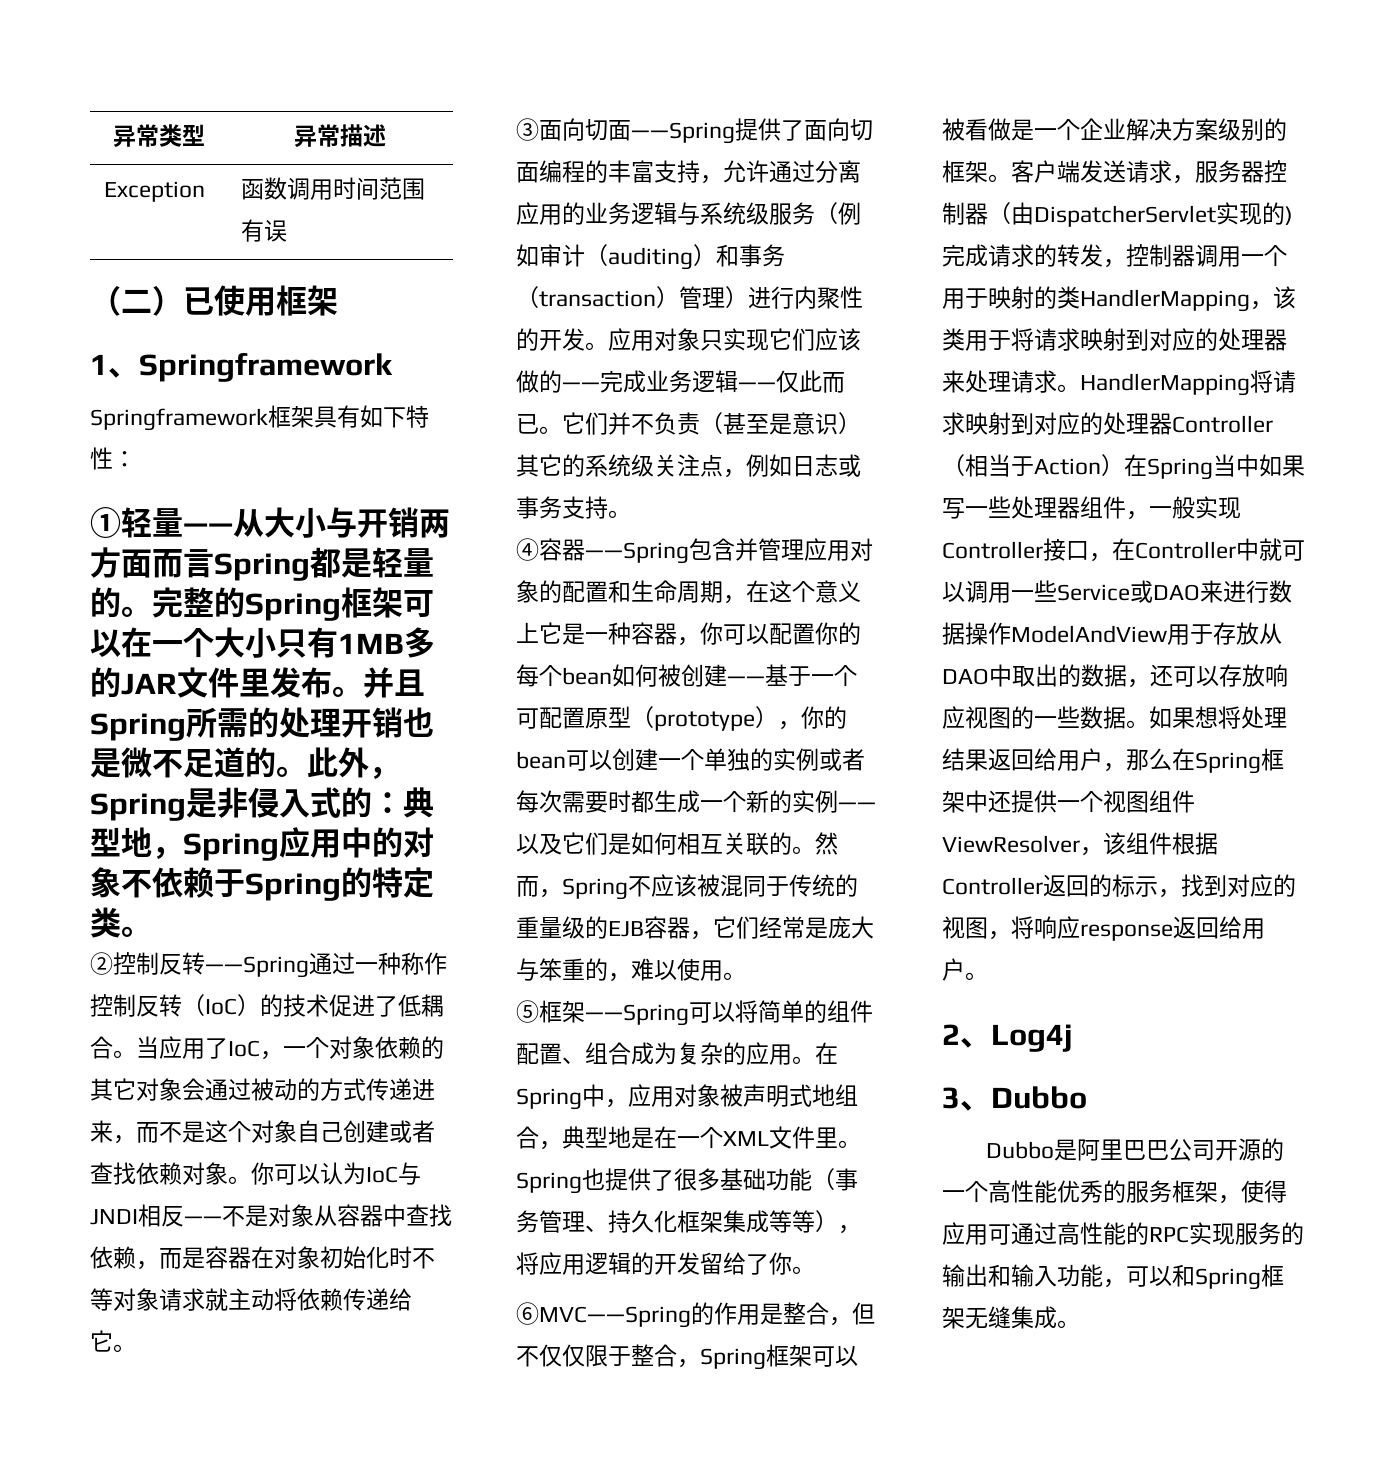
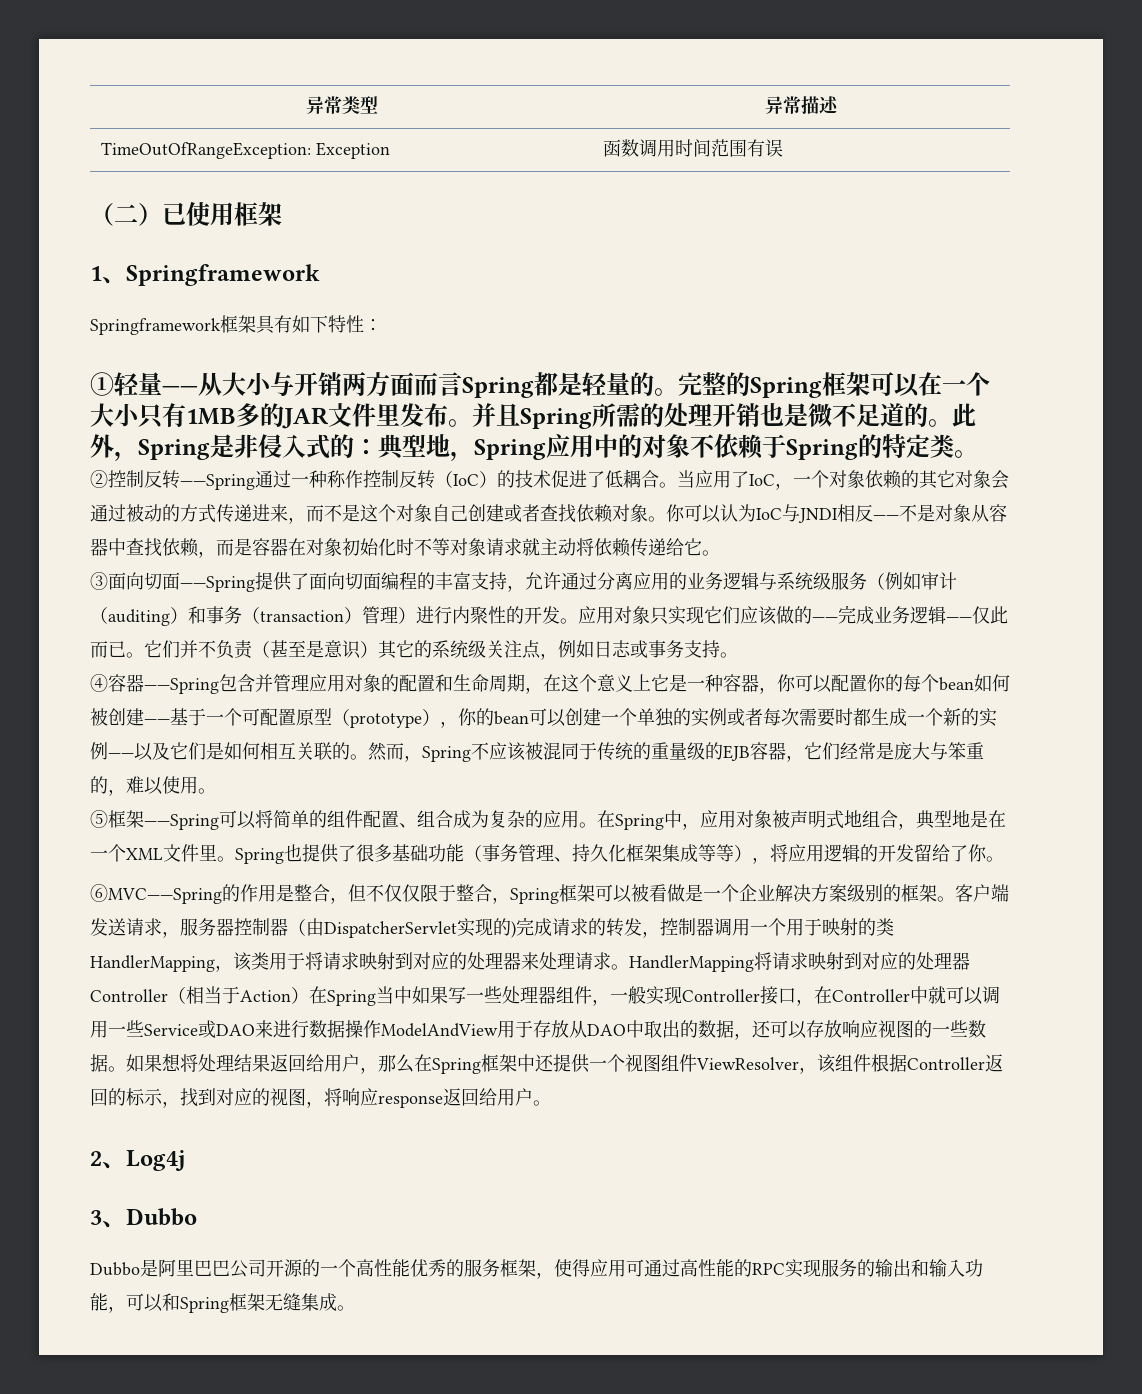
- Exception | 函数调用时间范围有误
+ TimeOutOfRangeException: Exception | 函数调用时间范围有误

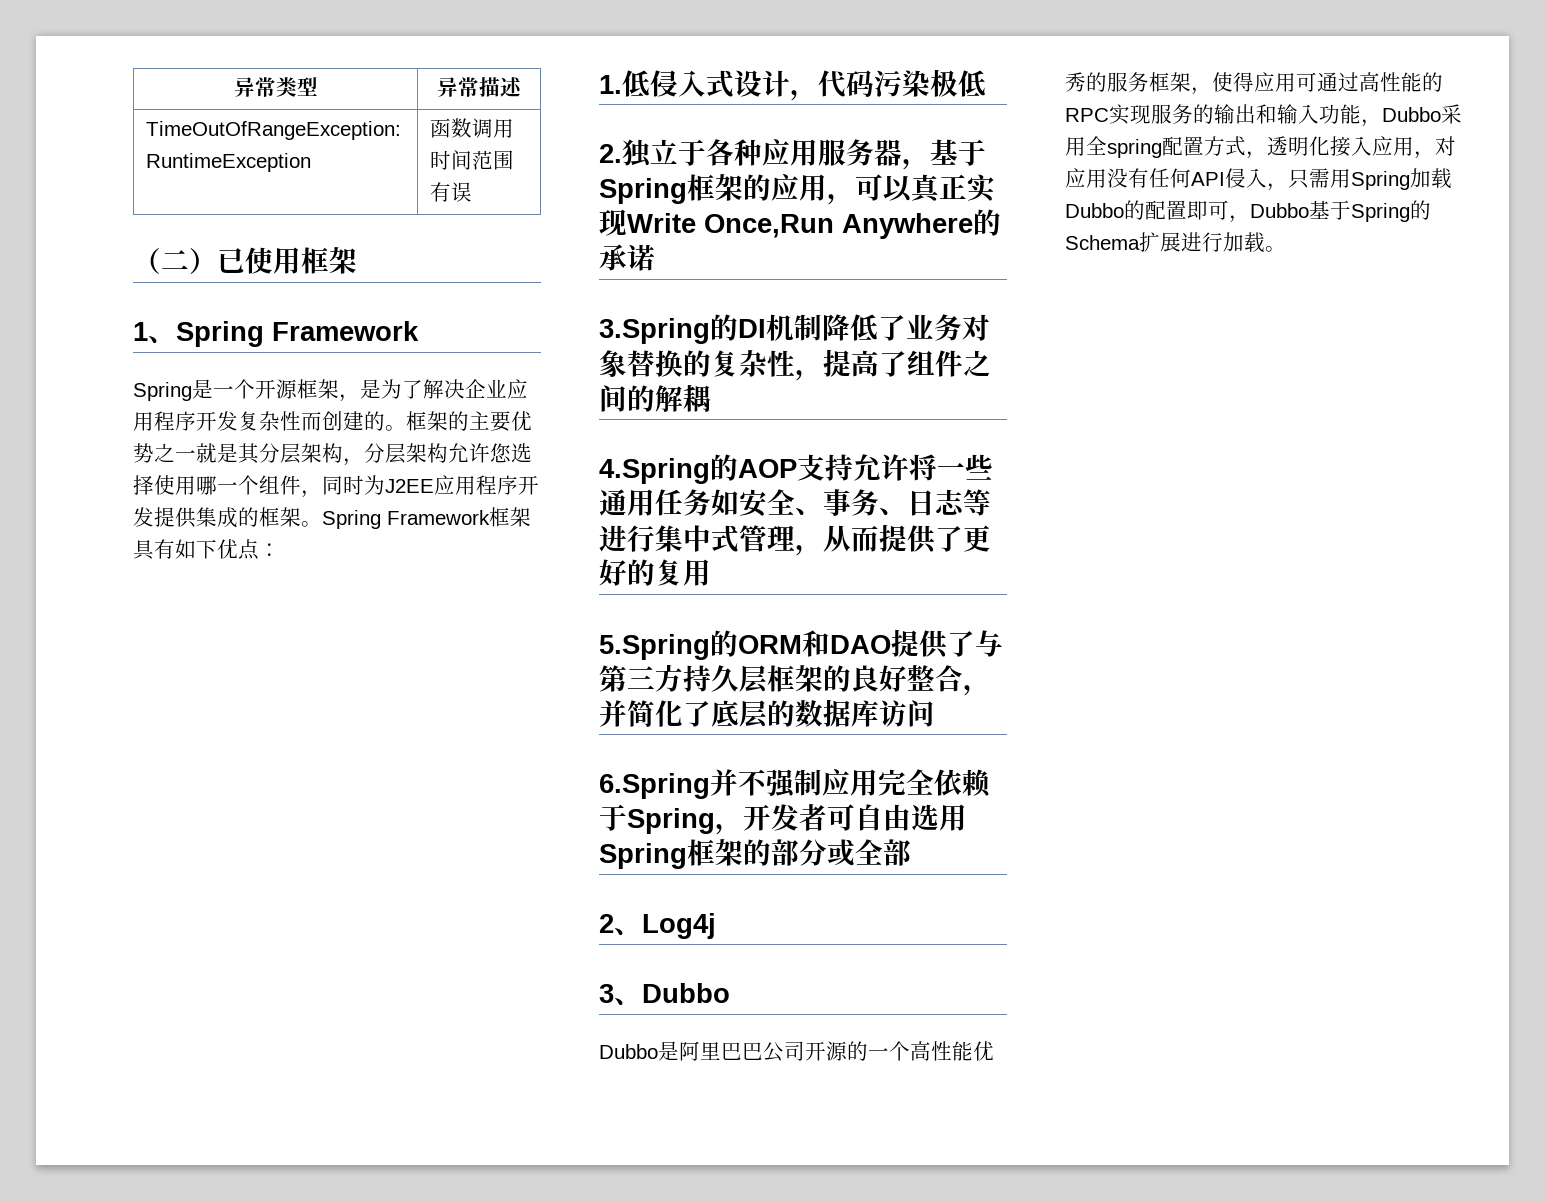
- TimeOutOfRangeException: Exception | 函数调用时间范围有误
+ TimeOutOfRangeException: RuntimeException | 函数调用时间范围有误
- 1、Springframework
- Springframework框架具有如下特性：
+ 1、Spring Framework
+ Spring是一个开源框架，是为了解决企业应用程序开发复杂性而创建的。框架的主要优势之一就是其分层架构，分层架构允许您选择使用哪一个组件，同时为J2EE应用程序开发提供集成的框架。Spring Framework框架具有如下优点：
- ①轻量——从大小与开销两方面而言Spring都是轻量的。完整的Spring框架可以在一个大小只有1MB多的JAR文件里发布。并且Spring所需的处理开销也是微不足道的。此外，Spring是非侵入式的：典型地，Spring应用中的对象不依赖于Spring的特定类。
- ②控制反转——Spring通过一种称作控制反转（IoC）的技术促进了低耦合。当应用了IoC，一个对象依赖的其它对象会通过被动的方式传递进来，而不是这个对象自己创建或者查找依赖对象。你可以认为IoC与JNDI相反——不是对象从容器中查找依赖，而是容器在对象初始化时不等对象请求就主动将依赖传递给它。
- ③面向切面——Spring提供了面向切面编程的丰富支持，允许通过分离应用的业务逻辑与系统级服务（例如审计（auditing）和事务（transaction）管理）进行内聚性的开发。应用对象只实现它们应该做的——完成业务逻辑——仅此而已。它们并不负责（甚至是意识）其它的系统级关注点，例如日志或事务支持。
- ④容器——Spring包含并管理应用对象的配置和生命周期，在这个意义上它是一种容器，你可以配置你的每个bean如何被创建——基于一个可配置原型（prototype），你的bean可以创建一个单独的实例或者每次需要时都生成一个新的实例——以及它们是如何相互关联的。然而，Spring不应该被混同于传统的重量级的EJB容器，它们经常是庞大与笨重的，难以使用。
- ⑤框架——Spring可以将简单的组件配置、组合成为复杂的应用。在Spring中，应用对象被声明式地组合，典型地是在一个XML文件里。Spring也提供了很多基础功能（事务管理、持久化框架集成等等），将应用逻辑的开发留给了你。
- ⑥MVC——Spring的作用是整合，但不仅仅限于整合，Spring框架可以被看做是一个企业解决方案级别的框架。客户端发送请求，服务器控制器（由DispatcherServlet实现的)完成请求的转发，控制器调用一个用于映射的类HandlerMapping，该类用于将请求映射到对应的处理器来处理请求。HandlerMapping将请求映射到对应的处理器Controller（相当于Action）在Spring当中如果写一些处理器组件，一般实现Controller接口，在Controller中就可以调用一些Service或DAO来进行数据操作ModelAndView用于存放从DAO中取出的数据，还可以存放响应视图的一些数据。如果想将处理结果返回给用户，那么在Spring框架中还提供一个视图组件ViewResolver，该组件根据Controller返回的标示，找到对应的视图，将响应response返回给用户。
+ 1.低侵入式设计，代码污染极低
+ 2.独立于各种应用服务器，基于Spring框架的应用，可以真正实现Write Once,Run Anywhere的承诺
+ 3.Spring的DI机制降低了业务对象替换的复杂性，提高了组件之间的解耦
+ 4.Spring的AOP支持允许将一些通用任务如安全、事务、日志等进行集中式管理，从而提供了更好的复用
+ 5.Spring的ORM和DAO提供了与第三方持久层框架的良好整合，并简化了底层的数据库访问
+ 6.Spring并不强制应用完全依赖于Spring，开发者可自由选用Spring框架的部分或全部
- Dubbo是阿里巴巴公司开源的一个高性能优秀的服务框架，使得应用可通过高性能的RPC实现服务的输出和输入功能，可以和Spring框架无缝集成。
+ Dubbo是阿里巴巴公司开源的一个高性能优秀的服务框架，使得应用可通过高性能的RPC实现服务的输出和输入功能，Dubbo采用全spring配置方式，透明化接入应用，对应用没有任何API侵入，只需用Spring加载Dubbo的配置即可，Dubbo基于Spring的Schema扩展进行加载。

